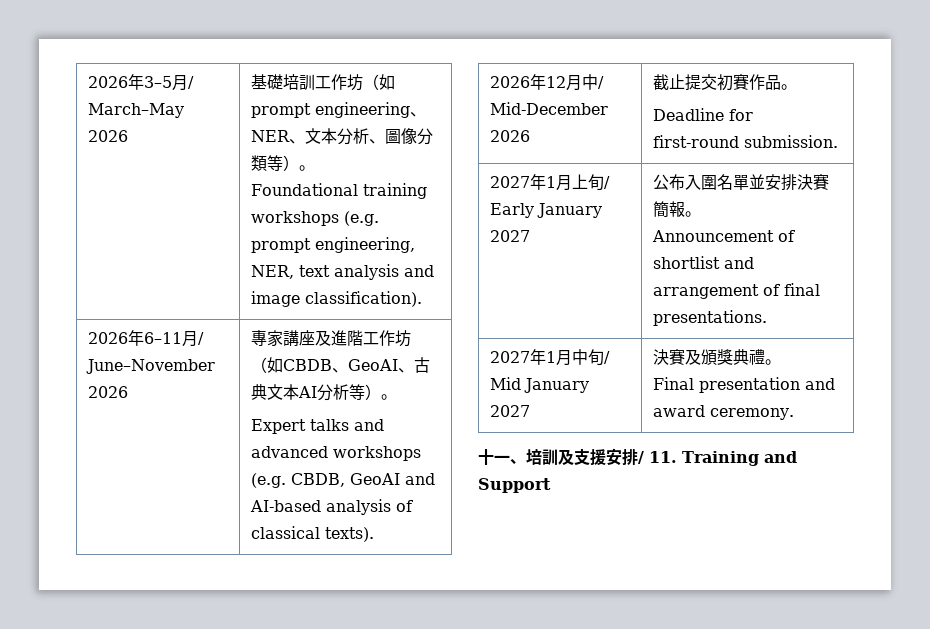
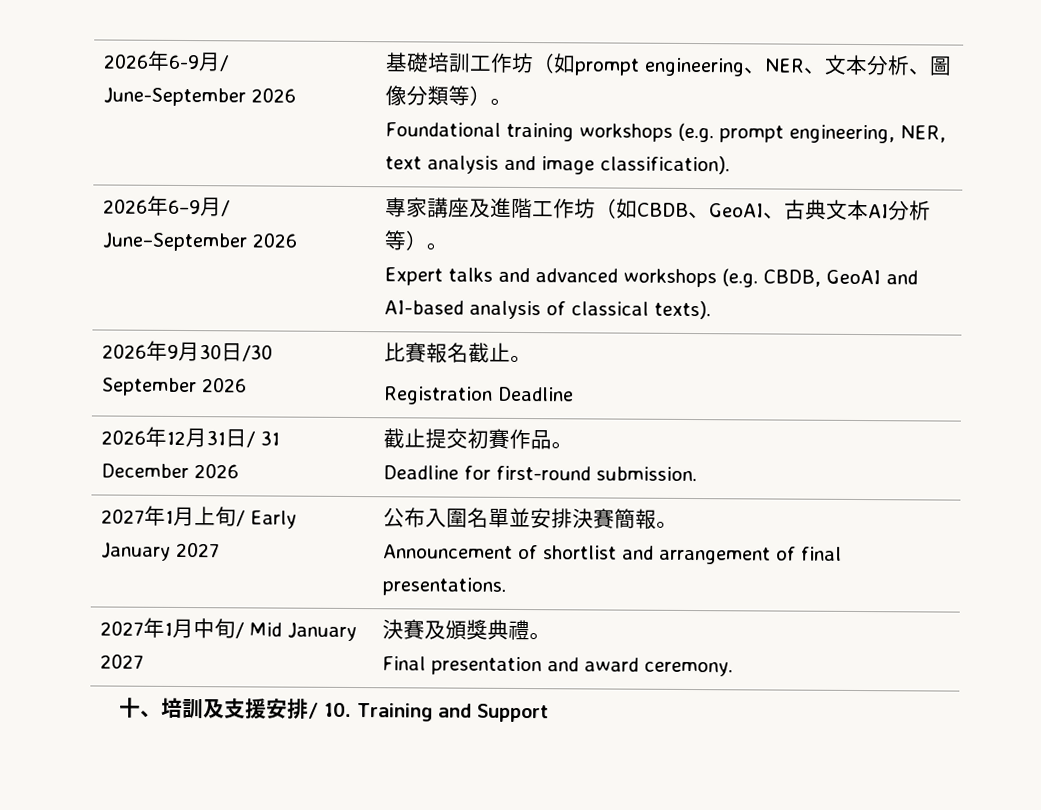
- 2026年3–5月/ March–May 2026 | 基礎培訓工作坊（如prompt engineering、NER、文本分析、圖像分類等）。
+ 2026年6-9月/ June-September 2026 | 基礎培訓工作坊（如prompt engineering、NER、文本分析、圖像分類等）。
- 2026年6–11月/ June–November 2026 | 專家講座及進階工作坊（如CBDB、GeoAI、古典文本AI分析等）。
+ 2026年6–9月/ June–September 2026 | 專家講座及進階工作坊（如CBDB、GeoAI、古典文本AI分析等）。
+ 2026年9月30日/30 September 2026 | 比賽報名截止。
+ Registration Deadline
- 2026年12月中/ Mid-December 2026 | 截止提交初賽作品。
+ 2026年12月31日/ 31 December 2026 | 截止提交初賽作品。
- 十一、培訓及支援安排/ 11. Training and Support
+ 十、培訓及支援安排/ 10. Training and Support

